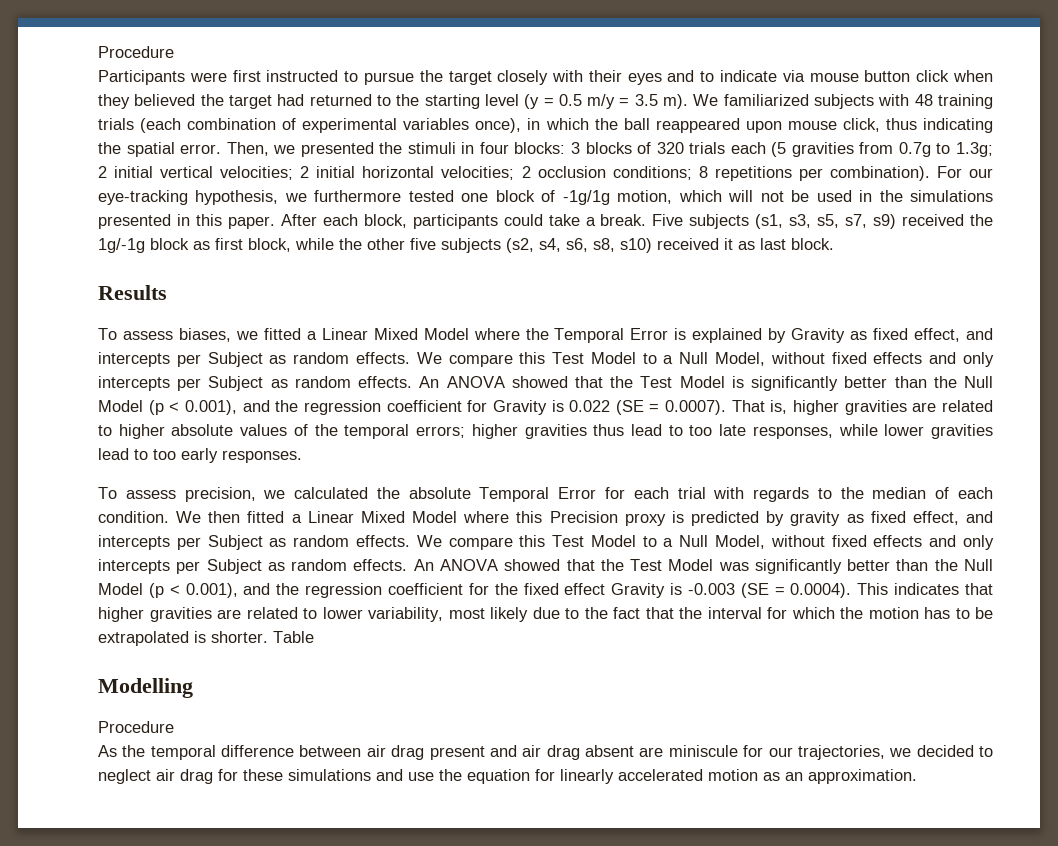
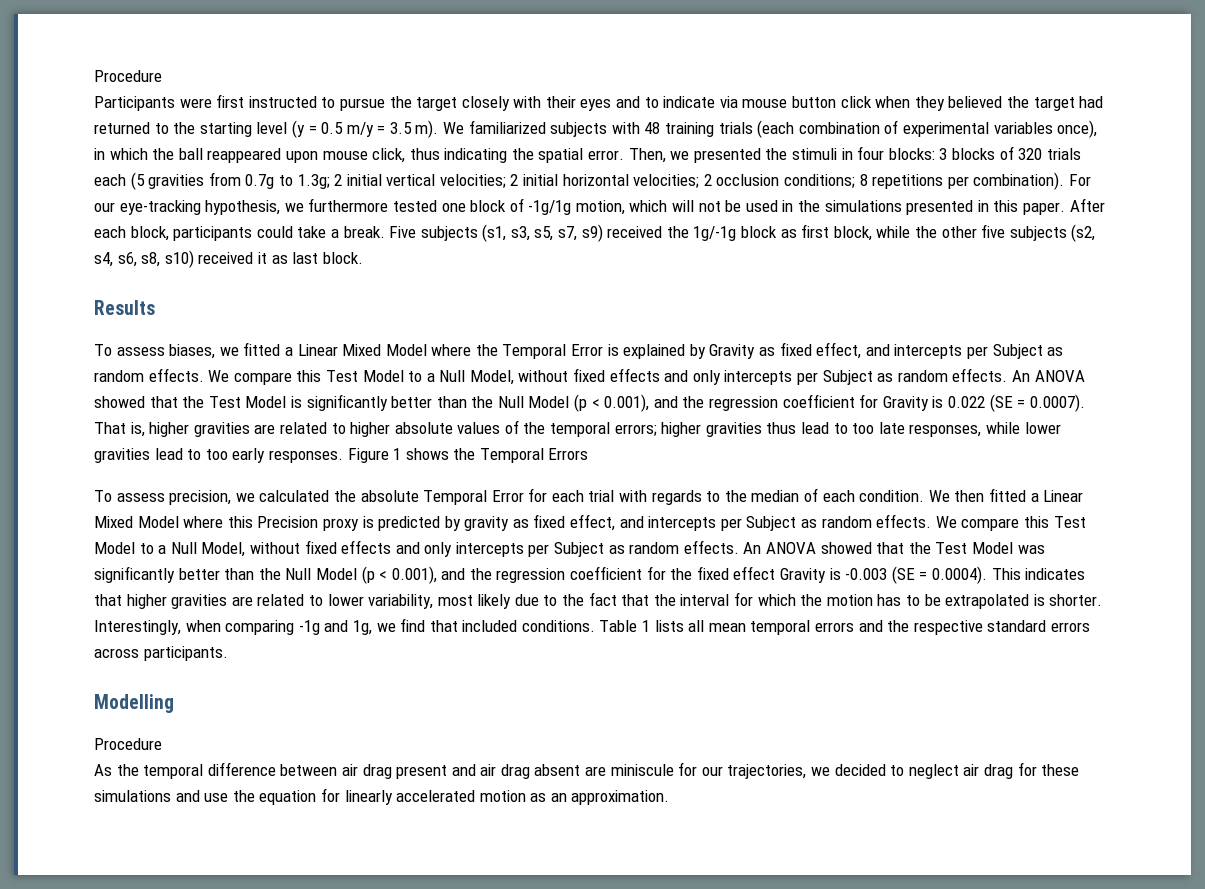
+ Figure 1 shows the Temporal Errors
- Table
+ Interestingly, when comparing -1g and 1g, we find that included conditions. Table 1 lists all mean temporal errors and the respective standard errors across participants.

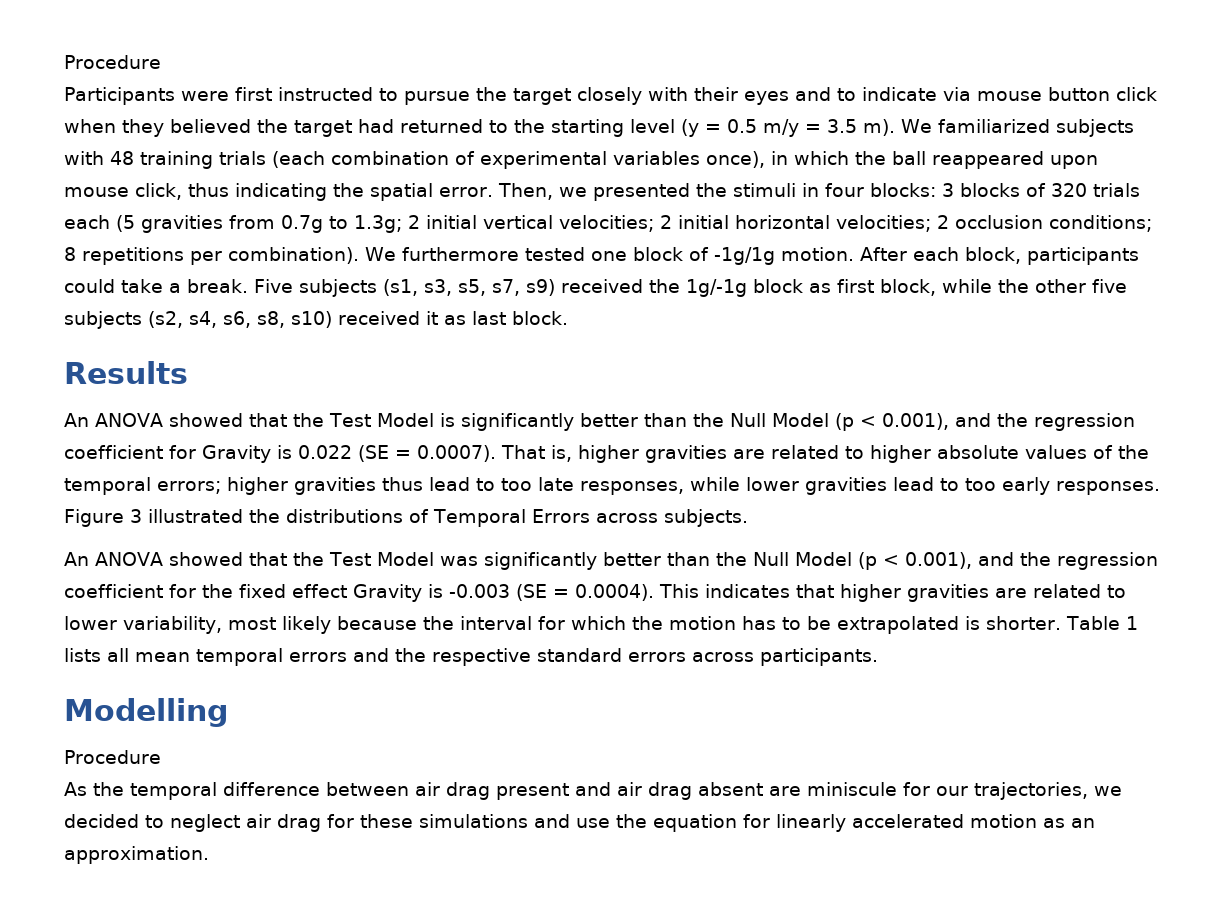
- For our eye-tracking hypothesis, we furthermore tested one block of -1g/1g motion, which will not be used in the simulations presented in this paper.
+ We furthermore tested one block of -1g/1g motion.
- To assess biases, we fitted a Linear Mixed Model where the Temporal Error is explained by Gravity as fixed effect, and intercepts per Subject as random effects. We compare this Test Model to a Null Model, without fixed effects and only intercepts per Subject as random effects.
- Figure 1 shows the Temporal Errors
- To assess precision, we calculated the absolute Temporal Error for each trial with regards to the median of each condition. We then fitted a Linear Mixed Model where this Precision proxy is predicted by gravity as fixed effect, and intercepts per Subject as random effects. We compare this Test Model to a Null Model, without fixed effects and only intercepts per Subject as random effects. An ANOVA showed that the Test Model was significantly better than the Null Model (p < 0.001), and the regression coefficient for the fixed effect Gravity is -0.003 (SE = 0.0004). This indicates that higher gravities are related to lower variability, most likely due to the fact that the interval for which the motion has to be extrapolated is shorter.
+ Figure 3 illustrated the distributions of Temporal Errors across subjects.
+ An ANOVA showed that the Test Model was significantly better than the Null Model (p < 0.001), and the regression coefficient for the fixed effect Gravity is -0.003 (SE = 0.0004). This indicates that higher gravities are related to lower variability, most likely because the interval for which the motion has to be extrapolated is shorter.
- Interestingly, when comparing -1g and 1g, we find that included conditions.

